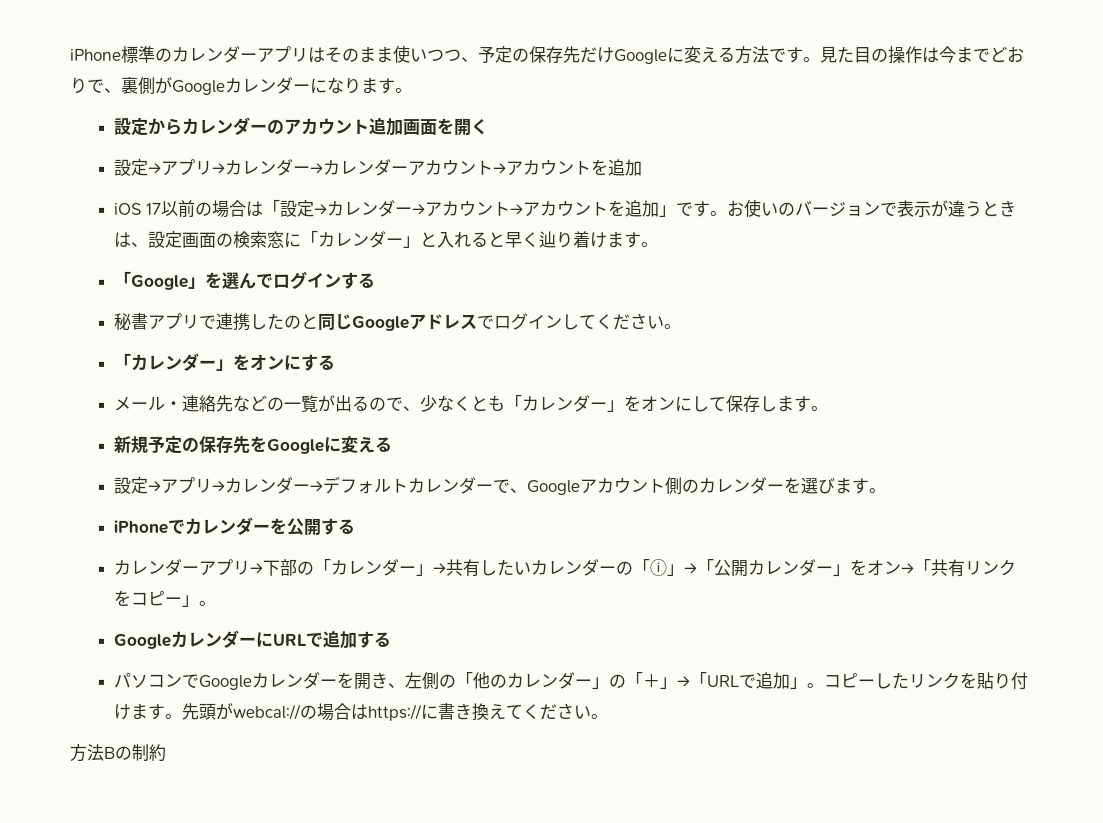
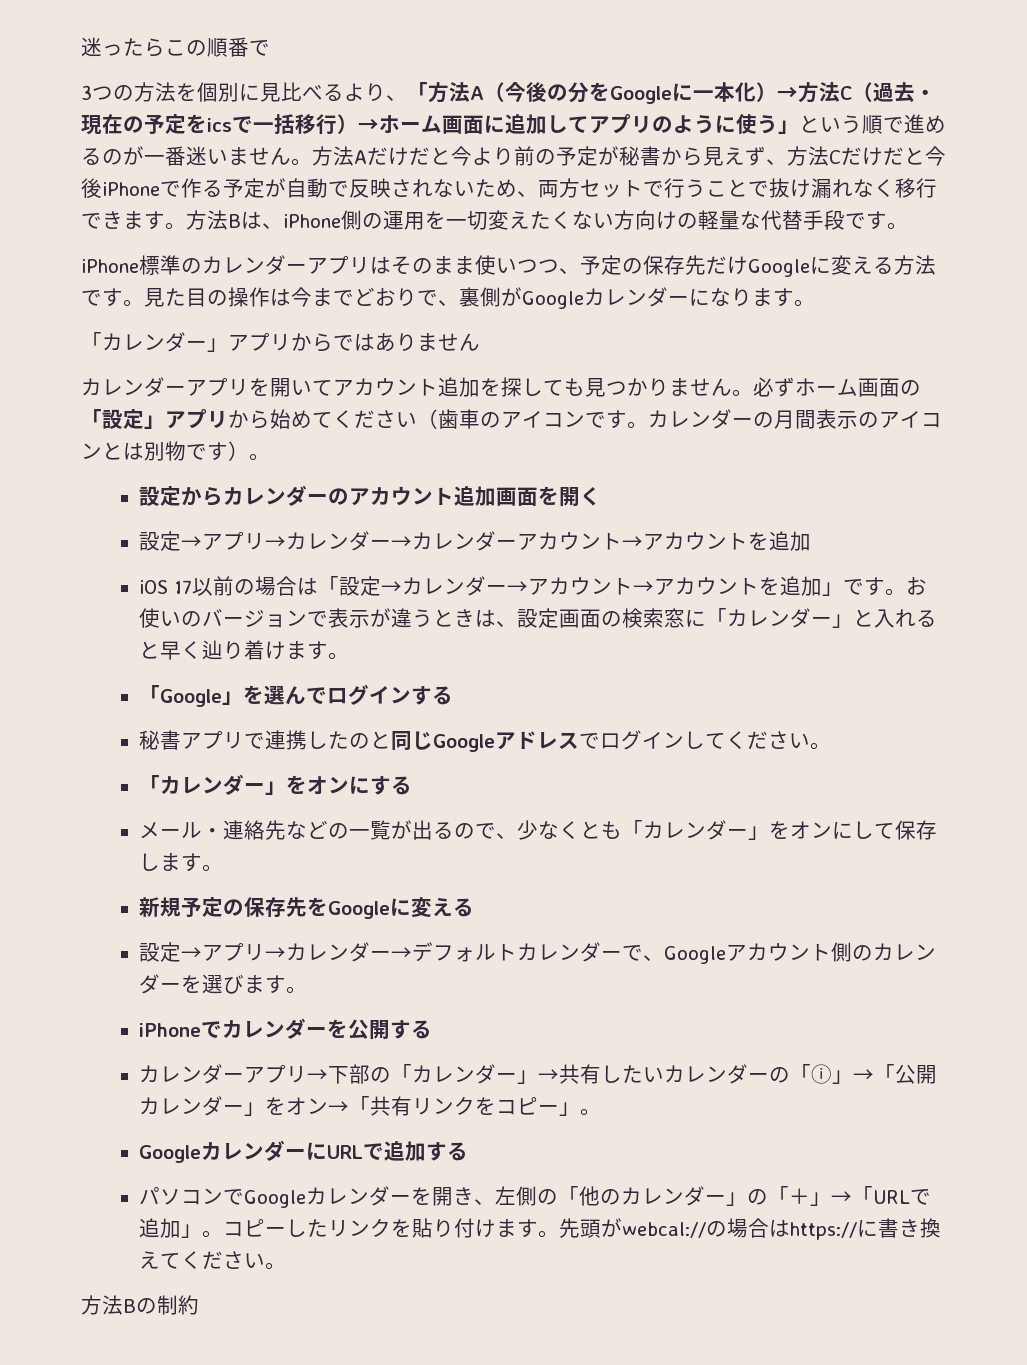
+ 迷ったらこの順番で
+ 3つの方法を個別に見比べるより、「方法A（今後の分をGoogleに一本化）→方法C（過去・現在の予定をicsで一括移行）→ホーム画面に追加してアプリのように使う」という順で進めるのが一番迷いません。方法Aだけだと今より前の予定が秘書から見えず、方法Cだけだと今後iPhoneで作る予定が自動で反映されないため、両方セットで行うことで抜け漏れなく移行できます。方法Bは、iPhone側の運用を一切変えたくない方向けの軽量な代替手段です。
+ 「カレンダー」アプリからではありません
+ カレンダーアプリを開いてアカウント追加を探しても見つかりません。必ずホーム画面の「設定」アプリから始めてください（歯車のアイコンです。カレンダーの月間表示のアイコンとは別物です）。

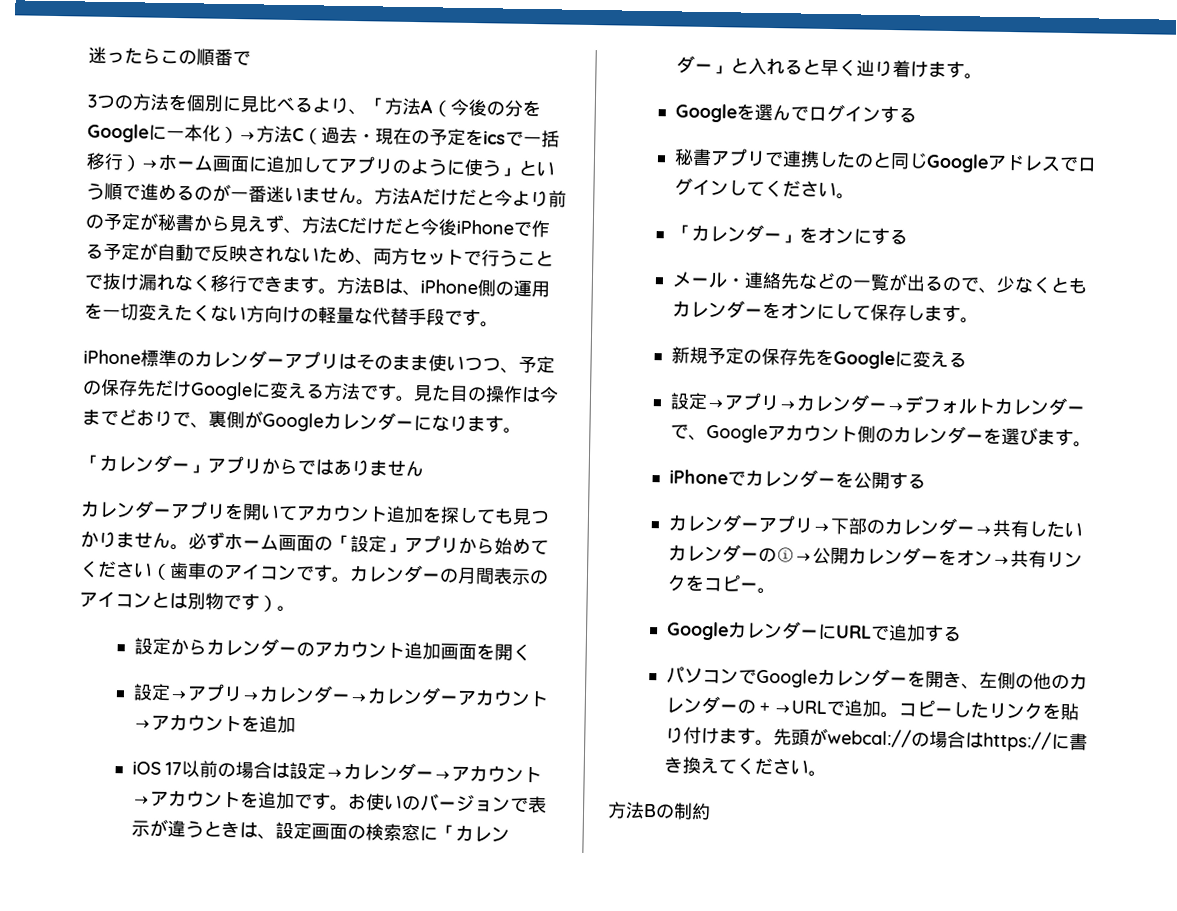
- iOS 17以前の場合は「設定→カレンダー→アカウント→アカウントを追加」です。
+ iOS 17以前の場合は設定→カレンダー→アカウント→アカウントを追加です。
- 「Google」を選んでログインする
+ Googleを選んでログインする
- メール・連絡先などの一覧が出るので、少なくとも「カレンダー」をオンにして保存します。
+ メール・連絡先などの一覧が出るので、少なくともカレンダーをオンにして保存します。
- カレンダーアプリ→下部の「カレンダー」→共有したいカレンダーの「ⓘ」→「公開カレンダー」をオン→「共有リンクをコピー」。
+ カレンダーアプリ→下部のカレンダー→共有したいカレンダーのⓘ→公開カレンダーをオン→共有リンクをコピー。
- パソコンでGoogleカレンダーを開き、左側の「他のカレンダー」の「＋」→「URLで追加」。
+ パソコンでGoogleカレンダーを開き、左側の他のカレンダーの＋→URLで追加。

